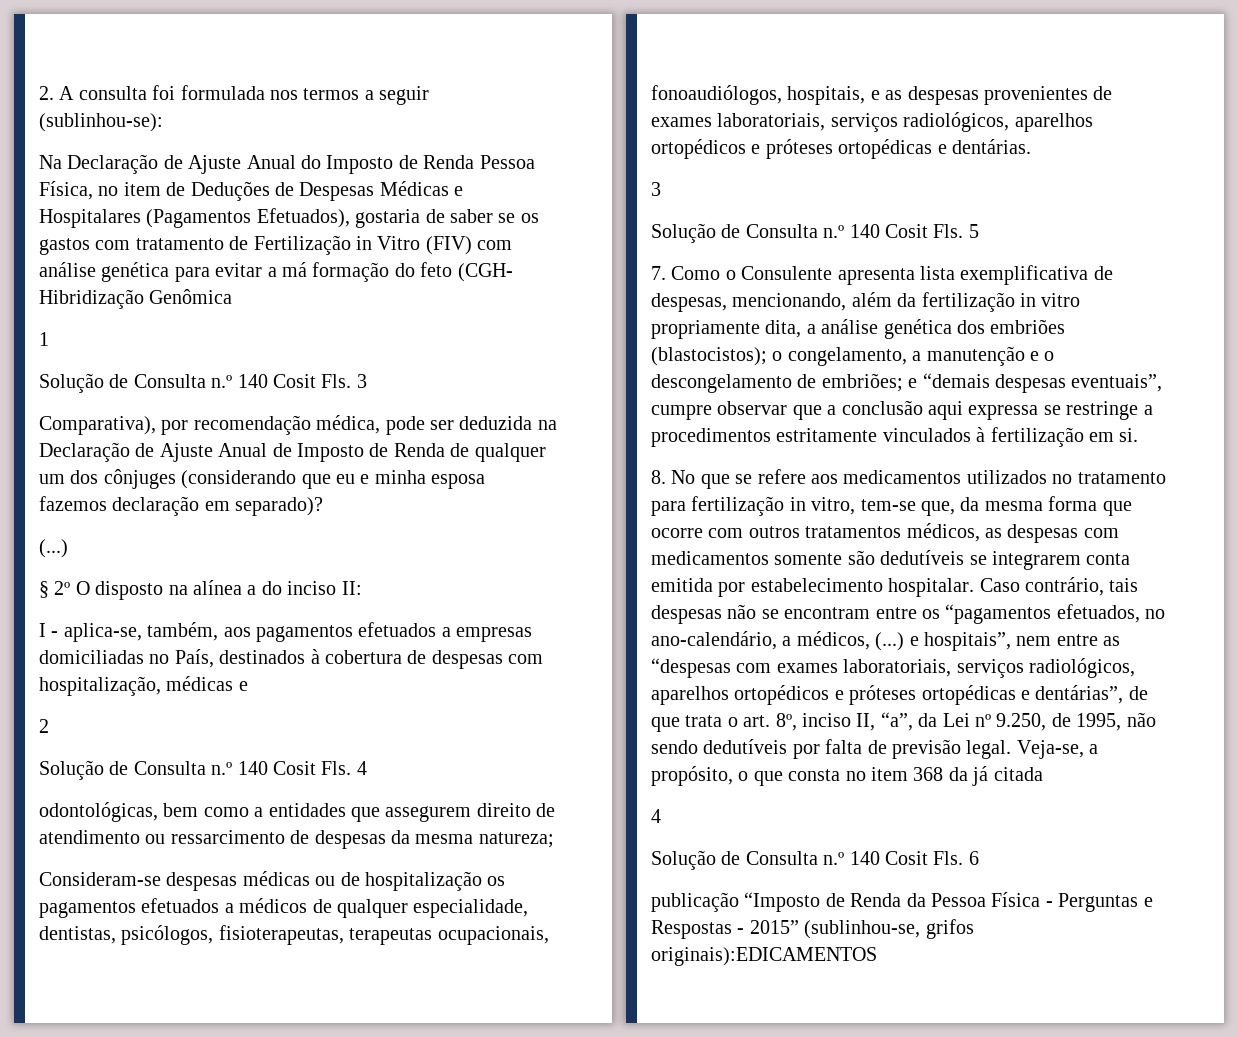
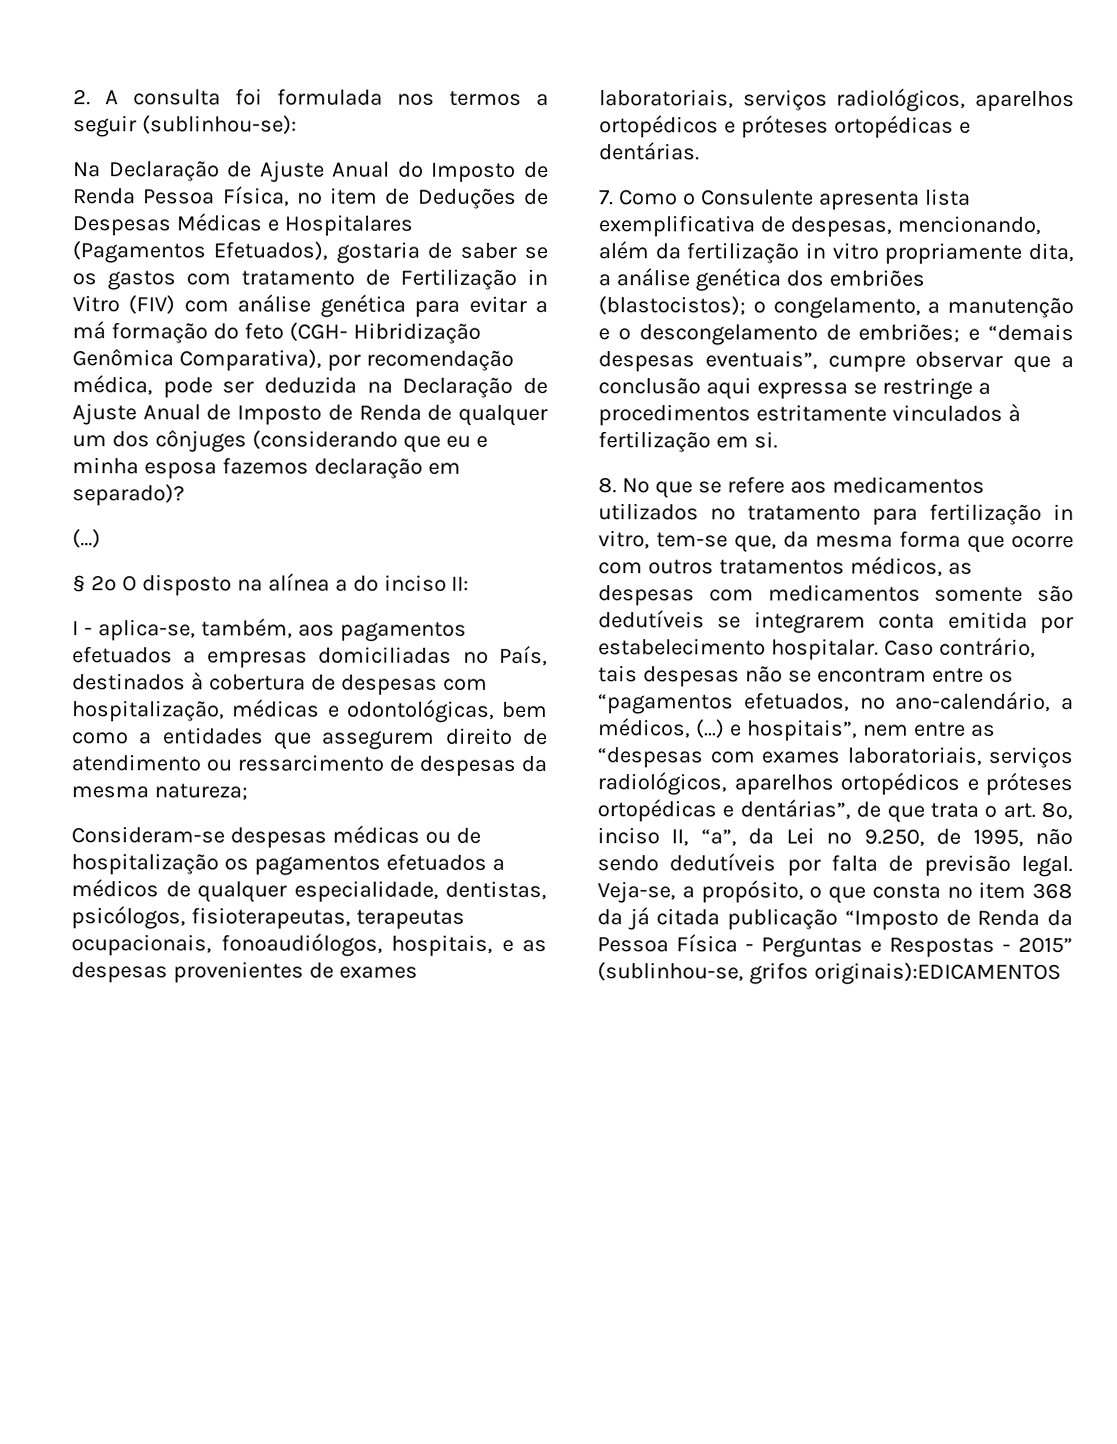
- Na Declaração de Ajuste Anual do Imposto de Renda Pessoa Física, no item de Deduções de Despesas Médicas e Hospitalares (Pagamentos Efetuados), gostaria de saber se os gastos com tratamento de Fertilização in Vitro (FIV) com análise genética para evitar a má formação do feto (CGH- Hibridização Genômica
- 1
- Solução de Consulta n.º 140 Cosit Fls. 3
- Comparativa), por recomendação médica, pode ser deduzida na Declaração de Ajuste Anual de Imposto de Renda de qualquer um dos cônjuges (considerando que eu e minha esposa fazemos declaração em separado)?
+ Na Declaração de Ajuste Anual do Imposto de Renda Pessoa Física, no item de Deduções de Despesas Médicas e Hospitalares (Pagamentos Efetuados), gostaria de saber se os gastos com tratamento de Fertilização in Vitro (FIV) com análise genética para evitar a má formação do feto (CGH- Hibridização Genômica Comparativa), por recomendação médica, pode ser deduzida na Declaração de Ajuste Anual de Imposto de Renda de qualquer um dos cônjuges (considerando que eu e minha esposa fazemos declaração em separado)?
- I - aplica-se, também, aos pagamentos efetuados a empresas domiciliadas no País, destinados à cobertura de despesas com hospitalização, médicas e
- 2
- Solução de Consulta n.º 140 Cosit Fls. 4
- odontológicas, bem como a entidades que assegurem direito de atendimento ou ressarcimento de despesas da mesma natureza;
+ I - aplica-se, também, aos pagamentos efetuados a empresas domiciliadas no País, destinados à cobertura de despesas com hospitalização, médicas e odontológicas, bem como a entidades que assegurem direito de atendimento ou ressarcimento de despesas da mesma natureza;
  Consideram-se despesas médicas ou de hospitalização os pagamentos efetuados a médicos de qualquer especialidade, dentistas, psicólogos, fisioterapeutas, terapeutas ocupacionais, fonoaudiólogos, hospitais, e as despesas provenientes de exames laboratoriais, serviços radiológicos, aparelhos ortopédicos e próteses ortopédicas e dentárias.
- 3
- Solução de Consulta n.º 140 Cosit Fls. 5
- Veja-se, a propósito, o que consta no item 368 da já citada
- 4
- Solução de Consulta n.º 140 Cosit Fls. 6
- publicação “Imposto de Renda da Pessoa Física - Perguntas e Respostas - 2015” (sublinhou-se, grifos originais):EDICAMENTOS
+ Veja-se, a propósito, o que consta no item 368 da já citada publicação “Imposto de Renda da Pessoa Física - Perguntas e Respostas - 2015” (sublinhou-se, grifos originais):EDICAMENTOS

